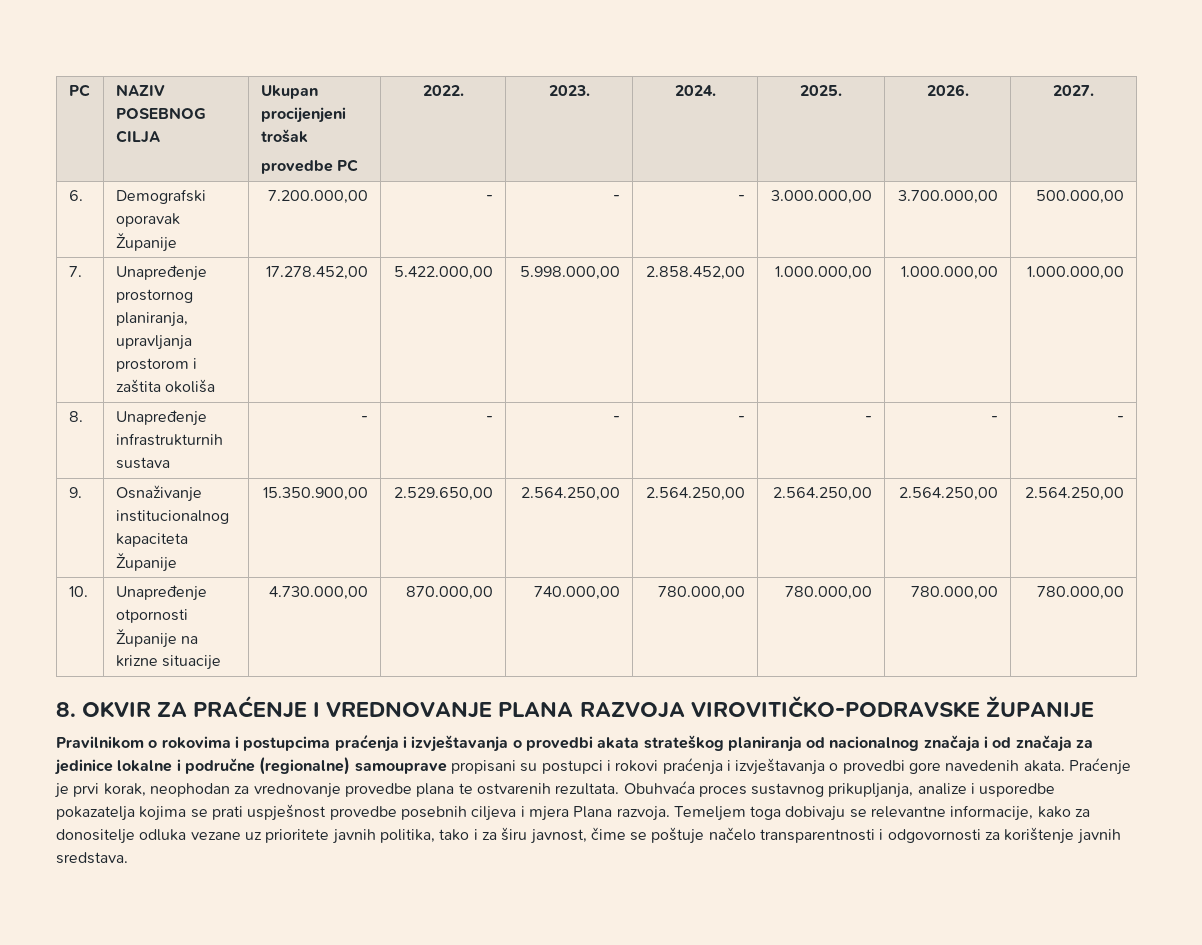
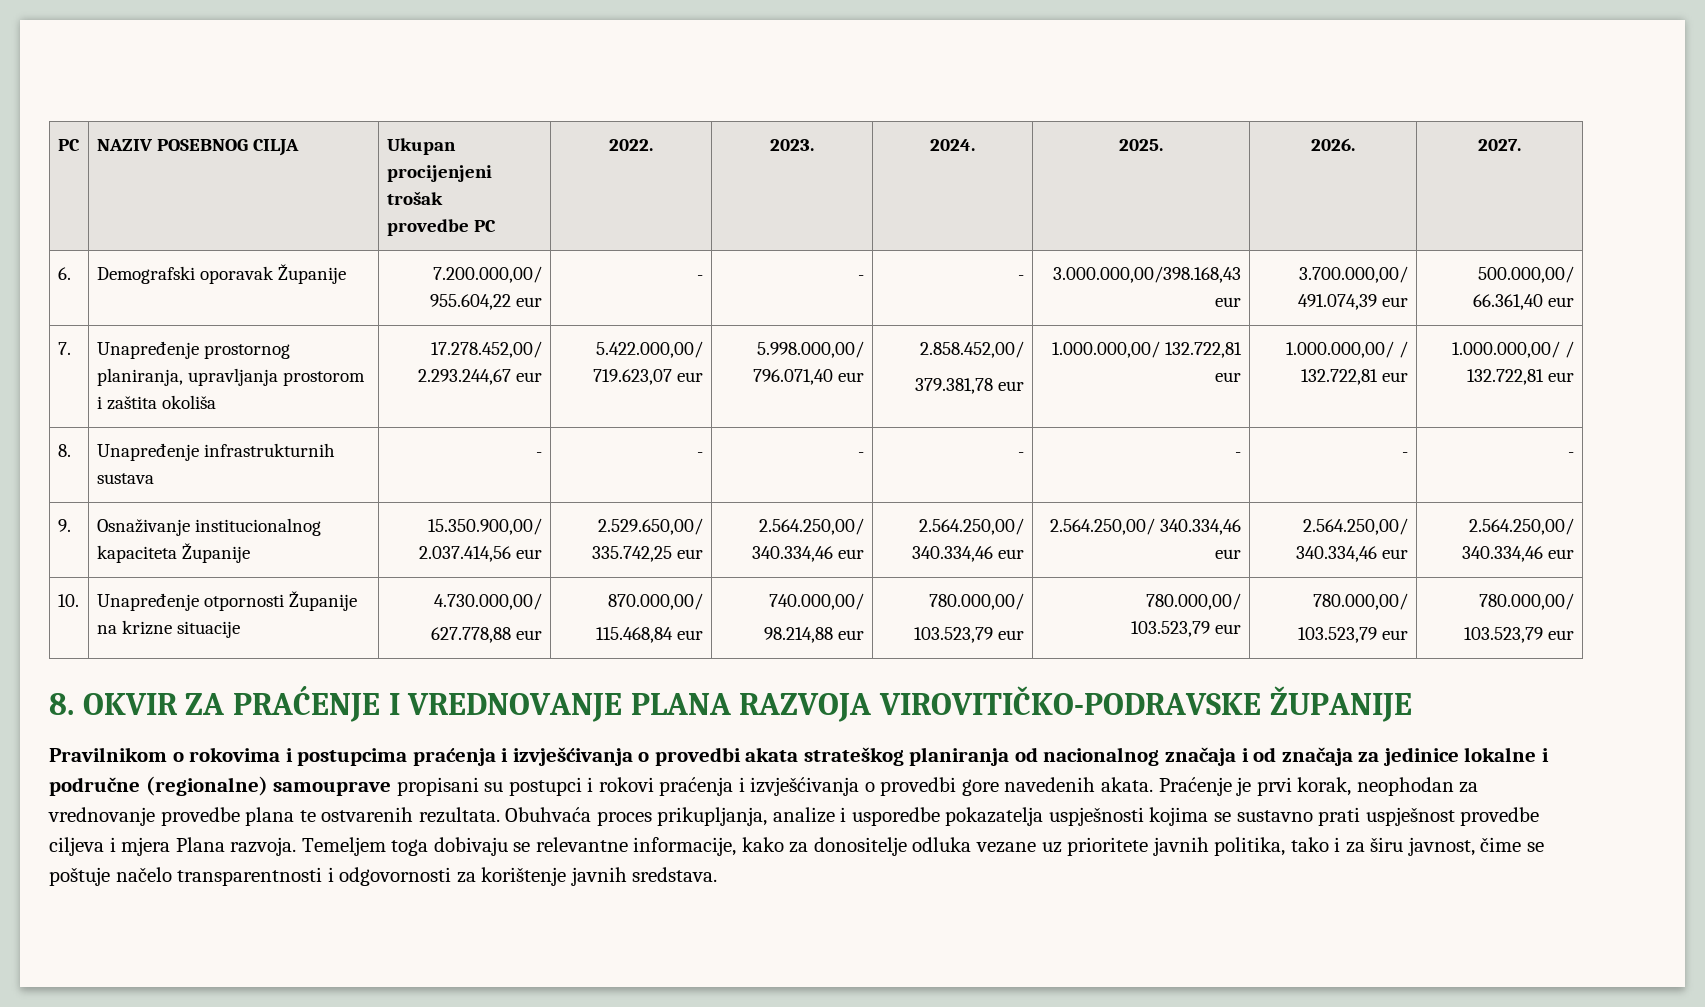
- 6. | Demografski oporavak Županije | 7.200.000,00 | - | - | - | 3.000.000,00 | 3.700.000,00 | 500.000,00
+ 6. | Demografski oporavak Županije | 7.200.000,00/ 955.604,22 eur | - | - | - | 3.000.000,00/398.168,43 eur | 3.700.000,00/ 491.074,39 eur | 500.000,00/ 66.361,40 eur
- 7. | Unapređenje prostornog planiranja, upravljanja prostorom i zaštita okoliša | 17.278.452,00 | 5.422.000,00 | 5.998.000,00 | 2.858.452,00 | 1.000.000,00 | 1.000.000,00 | 1.000.000,00
+ 7. | Unapređenje prostornog planiranja, upravljanja prostorom i zaštita okoliša | 17.278.452,00/ 2.293.244,67 eur | 5.422.000,00/ 719.623,07 eur | 5.998.000,00/ 796.071,40 eur | 2.858.452,00/
+ 379.381,78 eur | 1.000.000,00/ 132.722,81 eur | 1.000.000,00/ / 132.722,81 eur | 1.000.000,00/ / 132.722,81 eur
- 9. | Osnaživanje institucionalnog kapaciteta Županije | 15.350.900,00 | 2.529.650,00 | 2.564.250,00 | 2.564.250,00 | 2.564.250,00 | 2.564.250,00 | 2.564.250,00
+ 9. | Osnaživanje institucionalnog kapaciteta Županije | 15.350.900,00/ 2.037.414,56 eur | 2.529.650,00/ 335.742,25 eur | 2.564.250,00/ 340.334,46 eur | 2.564.250,00/ 340.334,46 eur | 2.564.250,00/ 340.334,46 eur | 2.564.250,00/ 340.334,46 eur | 2.564.250,00/ 340.334,46 eur
- 10. | Unapređenje otpornosti Županije na krizne situacije | 4.730.000,00 | 870.000,00 | 740.000,00 | 780.000,00 | 780.000,00 | 780.000,00 | 780.000,00
+ 10. | Unapređenje otpornosti Županije na krizne situacije | 4.730.000,00/
+ 627.778,88 eur | 870.000,00/
+ 115.468,84 eur | 740.000,00/
+ 98.214,88 eur | 780.000,00/
+ 103.523,79 eur | 780.000,00/
+ 103.523,79 eur | 780.000,00/
+ 103.523,79 eur | 780.000,00/
+ 103.523,79 eur
- Pravilnikom o rokovima i postupcima praćenja i izvještavanja o provedbi akata strateškog planiranja od nacionalnog značaja i od značaja za jedinice lokalne i područne (regionalne) samouprave propisani su postupci i rokovi praćenja i izvještavanja o provedbi gore navedenih akata.
+ Pravilnikom o rokovima i postupcima praćenja i izvješćivanja o provedbi akata strateškog planiranja od nacionalnog značaja i od značaja za jedinice lokalne i područne (regionalne) samouprave propisani su postupci i rokovi praćenja i izvješćivanja o provedbi gore navedenih akata.
- Obuhvaća proces sustavnog prikupljanja, analize i usporedbe pokazatelja kojima se prati uspješnost provedbe posebnih ciljeva i mjera Plana razvoja.
+ Obuhvaća proces prikupljanja, analize i usporedbe pokazatelja uspješnosti kojima se sustavno prati uspješnost provedbe ciljeva i mjera Plana razvoja.

